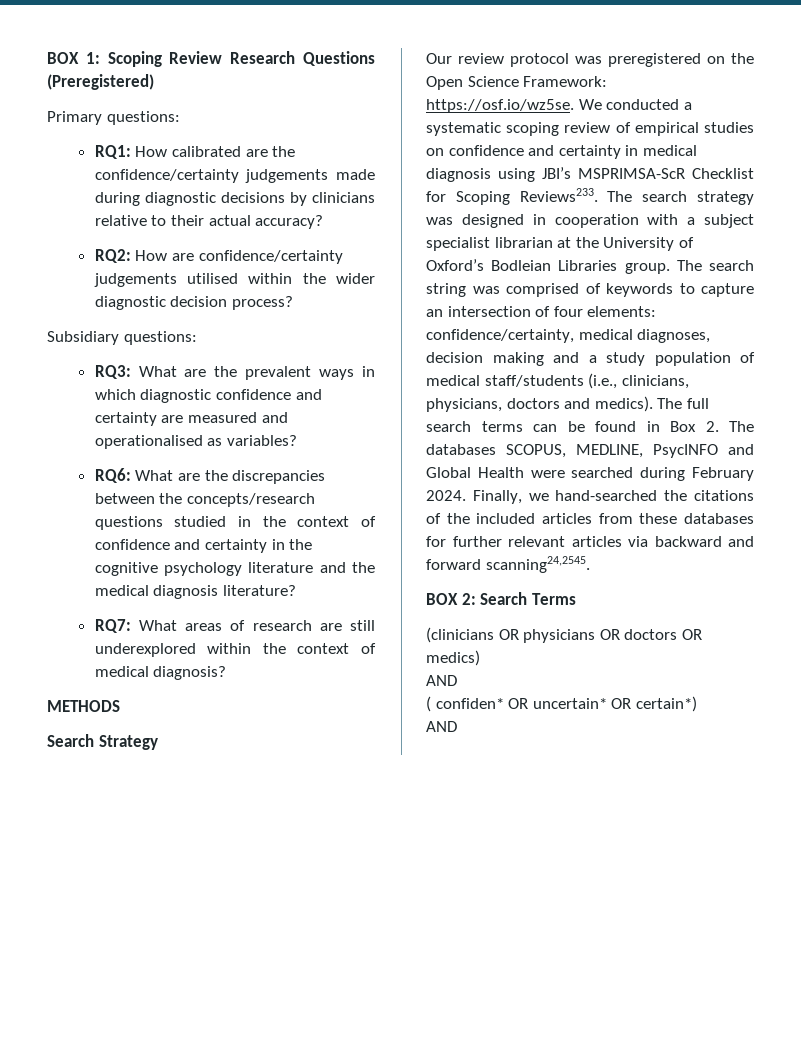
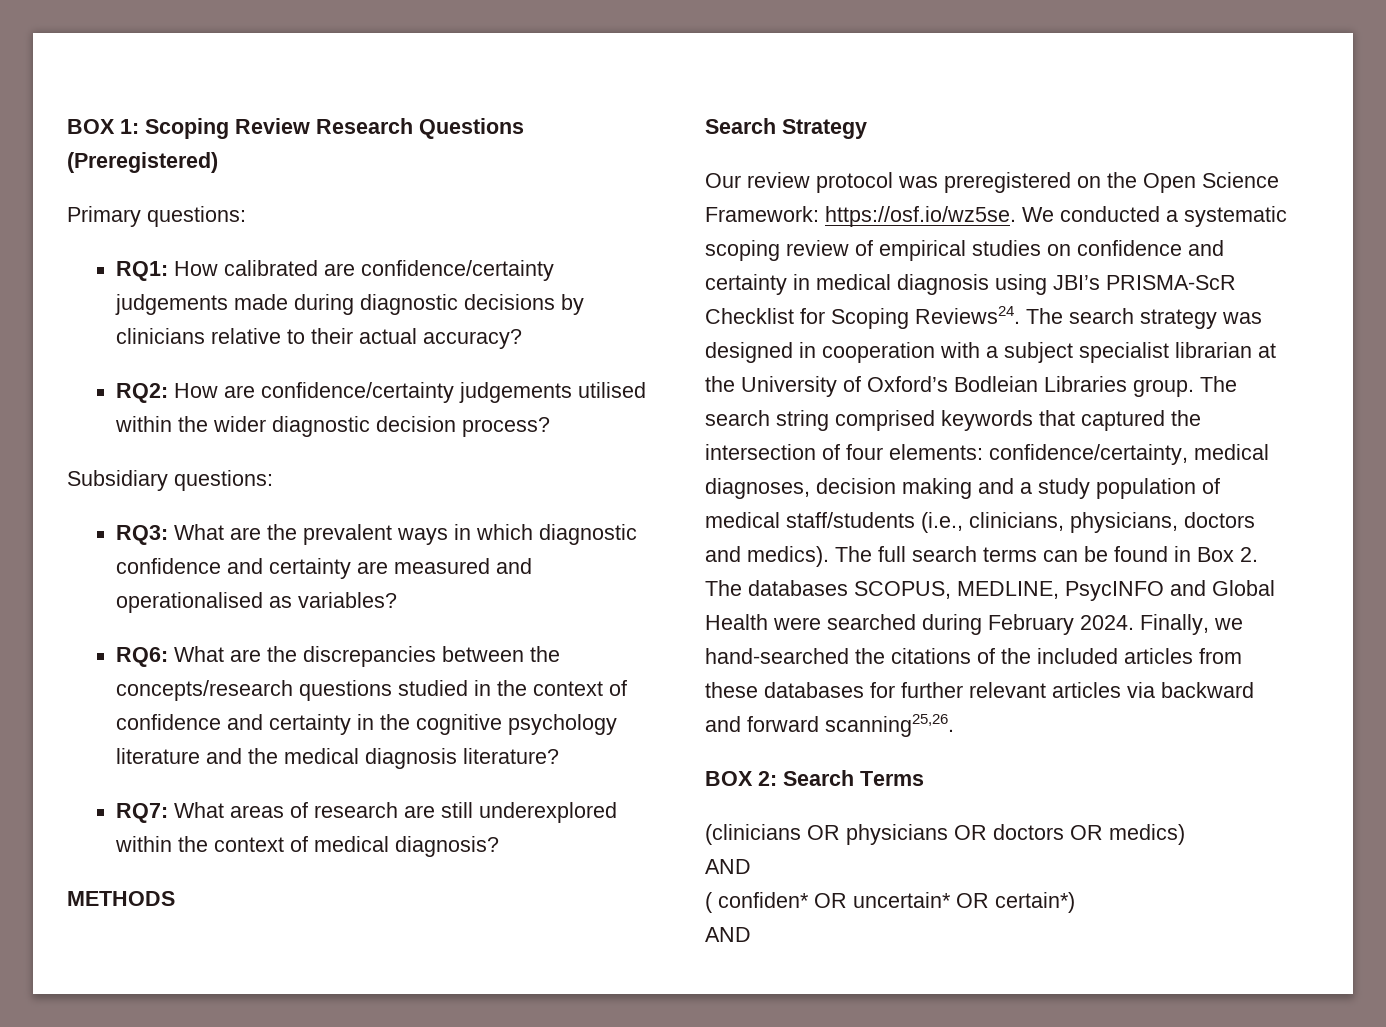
- RQ1: How calibrated are the confidence/certainty judgements made during diagnostic decisions by clinicians relative to their actual accuracy?
+ RQ1: How calibrated are confidence/certainty judgements made during diagnostic decisions by clinicians relative to their actual accuracy?
- Our review protocol was preregistered on the Open Science Framework: https://osf.io/wz5se. We conducted a systematic scoping review of empirical studies on confidence and certainty in medical diagnosis using JBI’s MSPRIMSA-ScR Checklist for Scoping Reviews233.
+ Our review protocol was preregistered on the Open Science Framework: https://osf.io/wz5se. We conducted a systematic scoping review of empirical studies on confidence and certainty in medical diagnosis using JBI’s PRISMA-ScR Checklist for Scoping Reviews24.
- The search string was comprised of keywords to capture an intersection of four elements: confidence/certainty, medical diagnoses, decision making and a study population of medical staff/students (i.e., clinicians, physicians, doctors and medics).
+ The search string comprised keywords that captured the intersection of four elements: confidence/certainty, medical diagnoses, decision making and a study population of medical staff/students (i.e., clinicians, physicians, doctors and medics).
- Finally, we hand-searched the citations of the included articles from these databases for further relevant articles via backward and forward scanning24,2545.
+ Finally, we hand-searched the citations of the included articles from these databases for further relevant articles via backward and forward scanning25,26.

